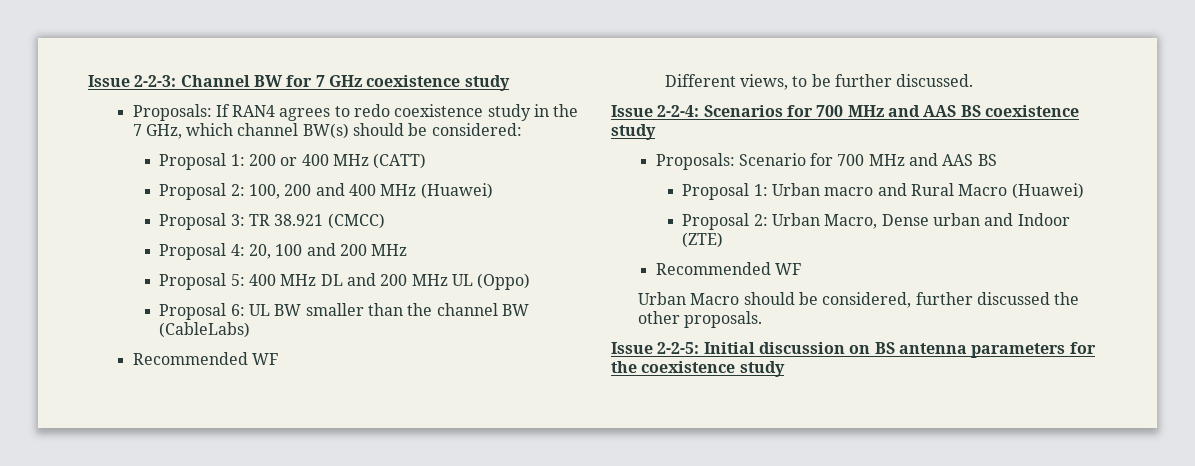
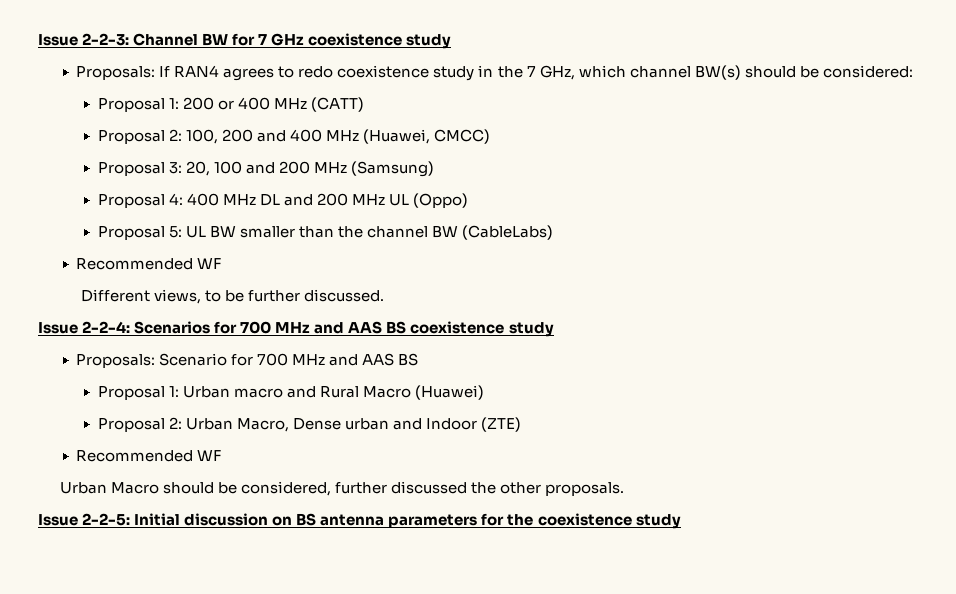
- Proposal 2: 100, 200 and 400 MHz (Huawei)
+ Proposal 2: 100, 200 and 400 MHz (Huawei, CMCC)
- Proposal 3: TR 38.921 (CMCC)
- Proposal 4: 20, 100 and 200 MHz
- Proposal 5: 400 MHz DL and 200 MHz UL (Oppo)
+ Proposal 3: 20, 100 and 200 MHz (Samsung)
+ Proposal 4: 400 MHz DL and 200 MHz UL (Oppo)
- Proposal 6: UL BW smaller than the channel BW (CableLabs)
+ Proposal 5: UL BW smaller than the channel BW (CableLabs)

